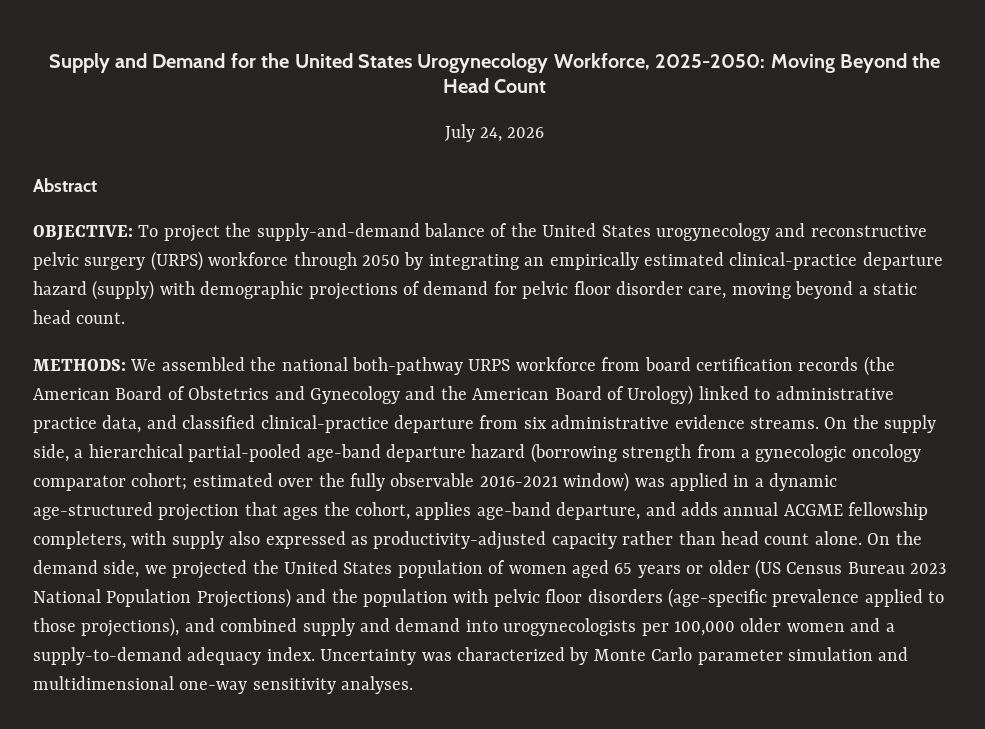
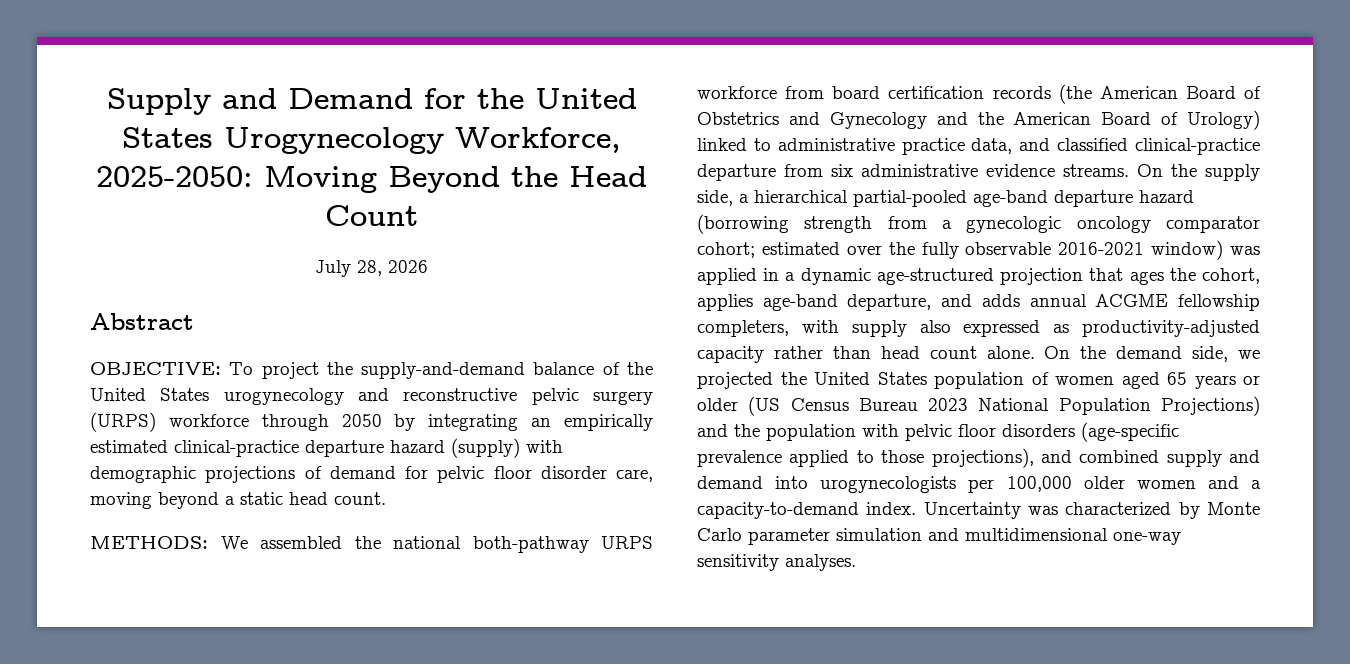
- July 24, 2026
+ July 28, 2026
- On the demand side, we projected the United States population of women aged 65 years or older (US Census Bureau 2023 National Population Projections) and the population with pelvic floor disorders (age-specific prevalence applied to those projections), and combined supply and demand into urogynecologists per 100,000 older women and a supply-to-demand adequacy index.
+ On the demand side, we projected the United States population of women aged 65 years or older (US Census Bureau 2023 National Population Projections) and the population with pelvic floor disorders (age-specific prevalence applied to those projections), and combined supply and demand into urogynecologists per 100,000 older women and a capacity-to-demand index.

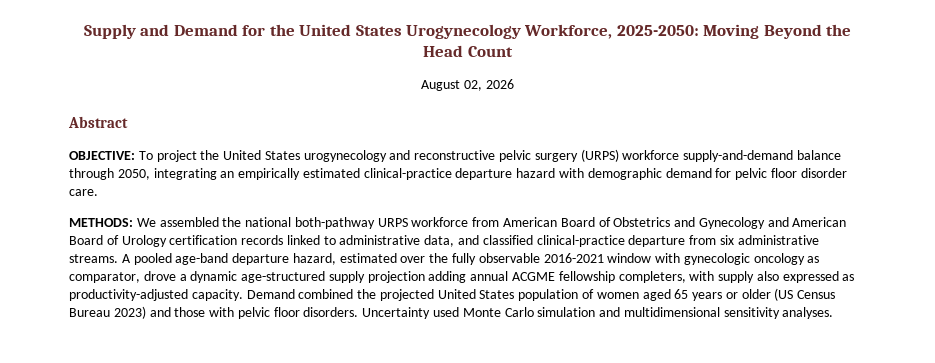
- July 28, 2026
+ August 02, 2026
- OBJECTIVE: To project the supply-and-demand balance of the United States urogynecology and reconstructive pelvic surgery (URPS) workforce through 2050 by integrating an empirically estimated clinical-practice departure hazard (supply) with demographic projections of demand for pelvic floor disorder care, moving beyond a static head count.
+ OBJECTIVE: To project the United States urogynecology and reconstructive pelvic surgery (URPS) workforce supply-and-demand balance through 2050, integrating an empirically estimated clinical-practice departure hazard with demographic demand for pelvic floor disorder care.
- We assembled the national both-pathway URPS workforce from board certification records (the American Board of Obstetrics and Gynecology and the American Board of Urology) linked to administrative practice data, and classified clinical-practice departure from six administrative evidence streams. On the supply side, a hierarchical partial-pooled age-band departure hazard (borrowing strength from a gynecologic oncology comparator cohort; estimated over the fully observable 2016-2021 window) was applied in a dynamic age-structured projection that ages the cohort, applies age-band departure, and adds annual ACGME fellowship completers, with supply also expressed as productivity-adjusted capacity rather than head count alone. On the demand side, we projected the United States population of women aged 65 years or older (US Census Bureau 2023 National Population Projections) and the population with pelvic floor disorders (age-specific prevalence applied to those projections), and combined supply and demand into urogynecologists per 100,000 older women and a capacity-to-demand index. Uncertainty was characterized by Monte Carlo parameter simulation and multidimensional one-way sensitivity analyses.
+ We assembled the national both-pathway URPS workforce from American Board of Obstetrics and Gynecology and American Board of Urology certification records linked to administrative data, and classified clinical-practice departure from six administrative streams. A pooled age-band departure hazard, estimated over the fully observable 2016-2021 window with gynecologic oncology as comparator, drove a dynamic age-structured supply projection adding annual ACGME fellowship completers, with supply also expressed as productivity-adjusted capacity. Demand combined the projected United States population of women aged 65 years or older (US Census Bureau 2023) and those with pelvic floor disorders. Uncertainty used Monte Carlo simulation and multidimensional sensitivity analyses.

